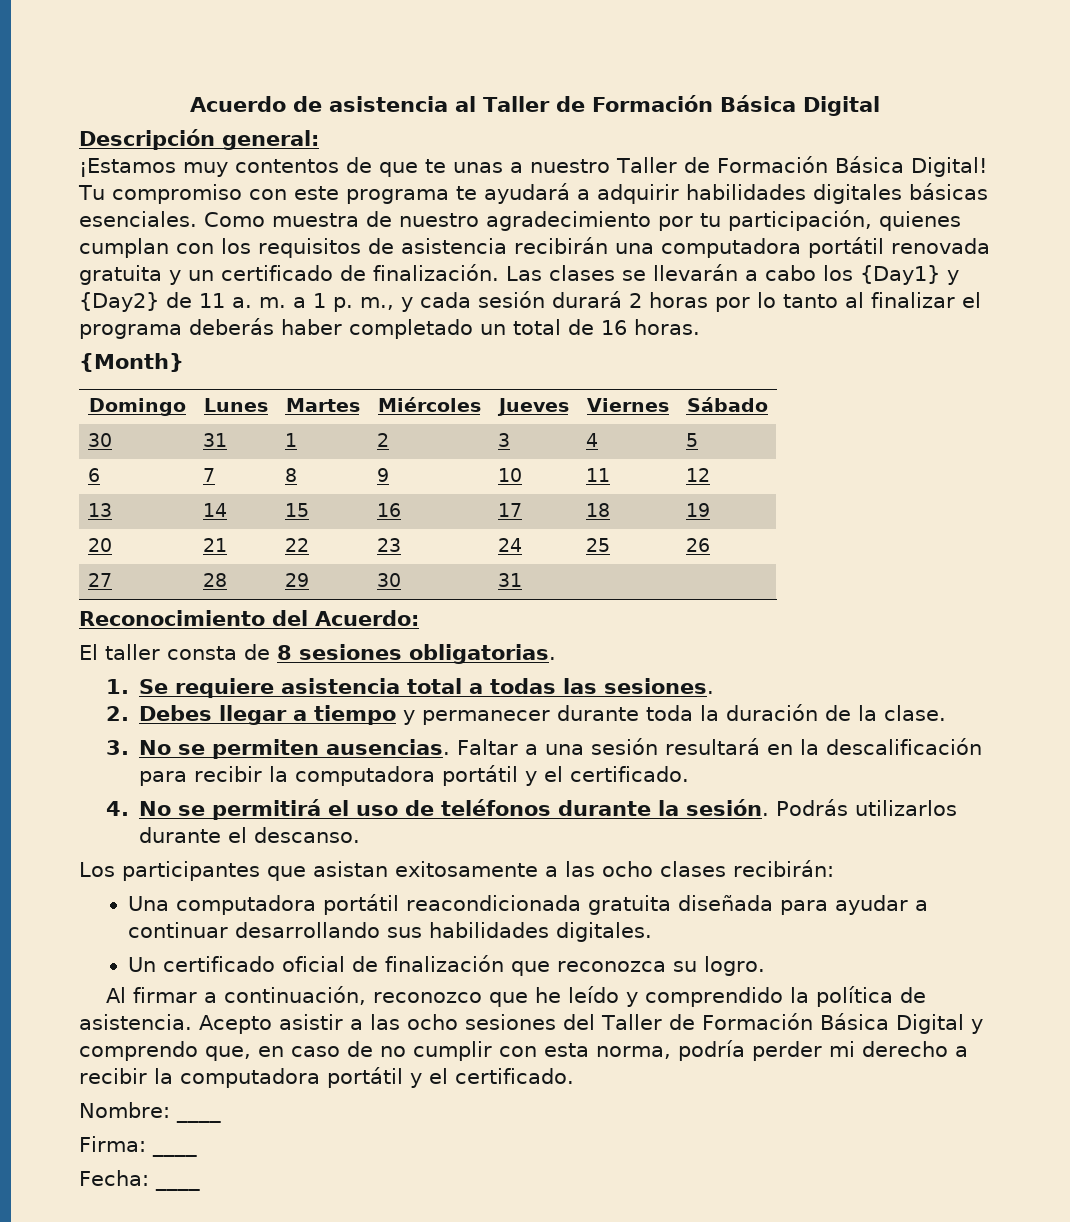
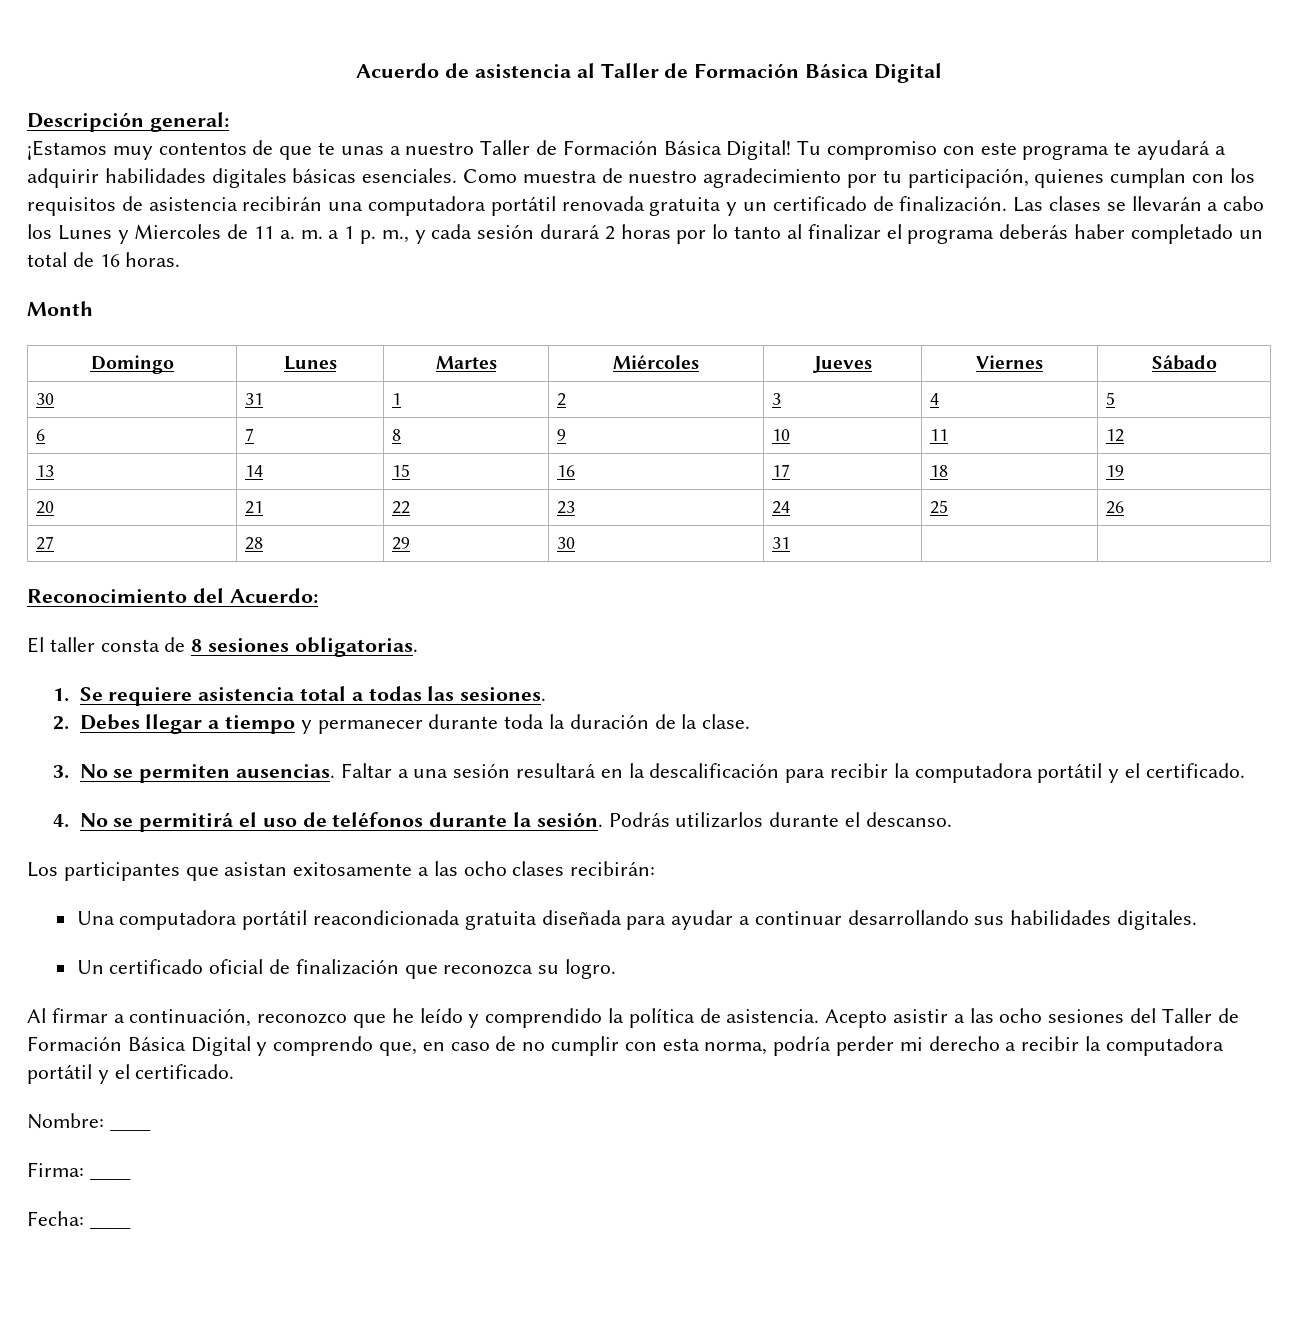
- Las clases se llevarán a cabo los {Day1} y {Day2} de 11 a. m. a 1 p. m., y cada sesión durará 2 horas por lo tanto al finalizar el programa deberás haber completado un total de 16 horas.
+ Las clases se llevarán a cabo los Lunes y Miercoles de 11 a. m. a 1 p. m., y cada sesión durará 2 horas por lo tanto al finalizar el programa deberás haber completado un total de 16 horas.
- {Month}
+ Month

